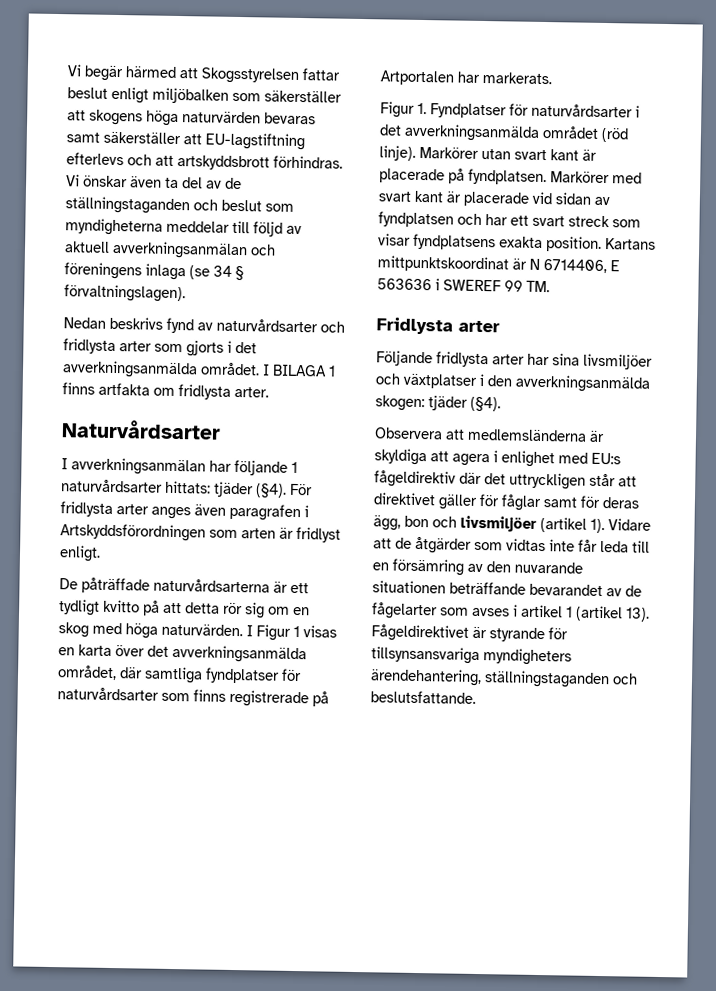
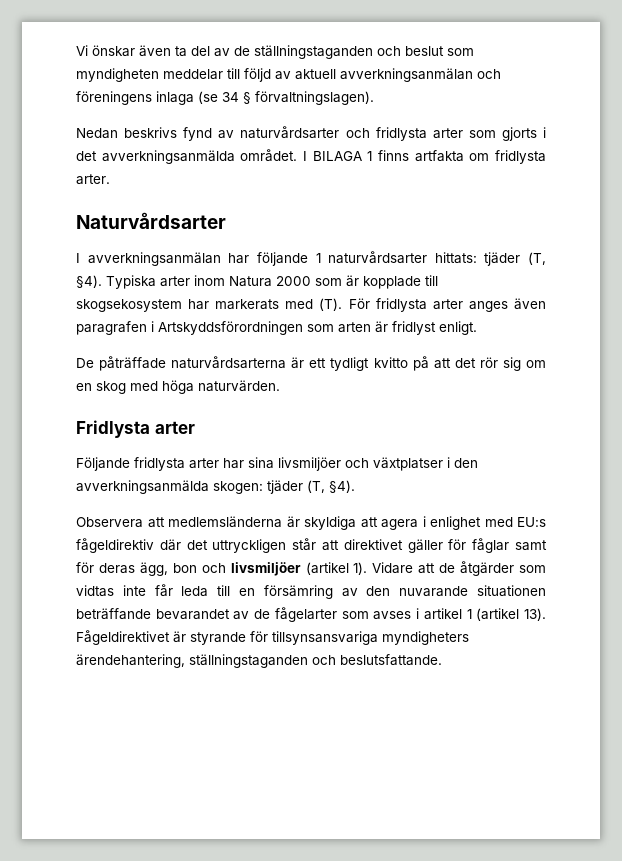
- Vi begär härmed att Skogsstyrelsen fattar beslut enligt miljöbalken som säkerställer att skogens höga naturvärden bevaras samt säkerställer att EU-lagstiftning efterlevs och att artskyddsbrott förhindras. Vi önskar även ta del av de ställningstaganden och beslut som myndigheterna meddelar till följd av aktuell avverkningsanmälan och föreningens inlaga (se 34 § förvaltningslagen).
+ Vi önskar även ta del av de ställningstaganden och beslut som myndigheten meddelar till följd av aktuell avverkningsanmälan och föreningens inlaga (se 34 § förvaltningslagen).
- I avverkningsanmälan har följande 1 naturvårdsarter hittats: tjäder (§4). För fridlysta arter anges även paragrafen i Artskyddsförordningen som arten är fridlyst enligt.
+ I avverkningsanmälan har följande 1 naturvårdsarter hittats: tjäder (T, §4). Typiska arter inom Natura 2000 som är kopplade till skogsekosystem har markerats med (T). För fridlysta arter anges även paragrafen i Artskyddsförordningen som arten är fridlyst enligt.
- De påträffade naturvårdsarterna är ett tydligt kvitto på att detta rör sig om en skog med höga naturvärden. I Figur 1 visas en karta över det avverkningsanmälda området, där samtliga fyndplatser för naturvårdsarter som finns registrerade på Artportalen har markerats.
- Figur 1. Fyndplatser för naturvårdsarter i det avverkningsanmälda området (röd linje). Markörer utan svart kant är placerade på fyndplatsen. Markörer med svart kant är placerade vid sidan av fyndplatsen och har ett svart streck som visar fyndplatsens exakta position. Kartans mittpunktskoordinat är N 6714406, E 563636 i SWEREF 99 TM.
+ De påträffade naturvårdsarterna är ett tydligt kvitto på att det rör sig om en skog med höga naturvärden.
- Följande fridlysta arter har sina livsmiljöer och växtplatser i den avverkningsanmälda skogen: tjäder (§4).
+ Följande fridlysta arter har sina livsmiljöer och växtplatser i den avverkningsanmälda skogen: tjäder (T, §4).

